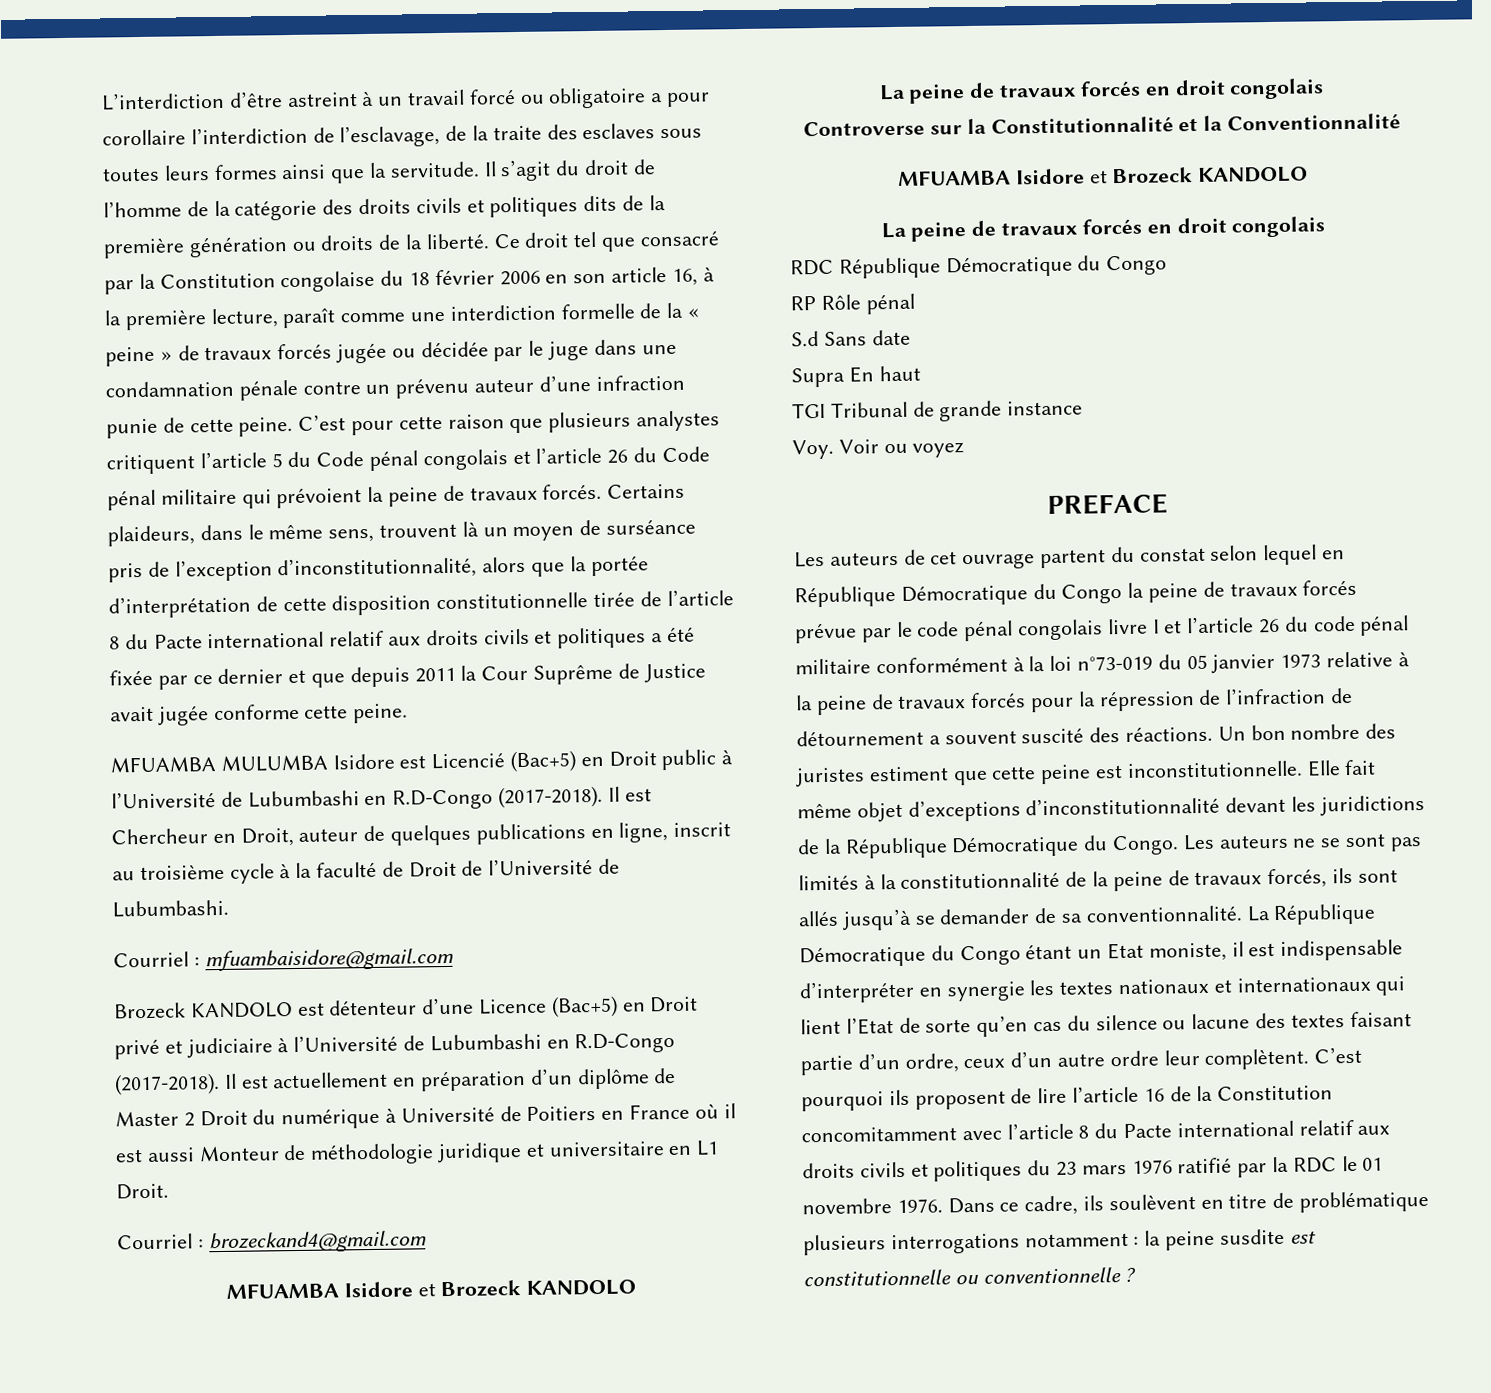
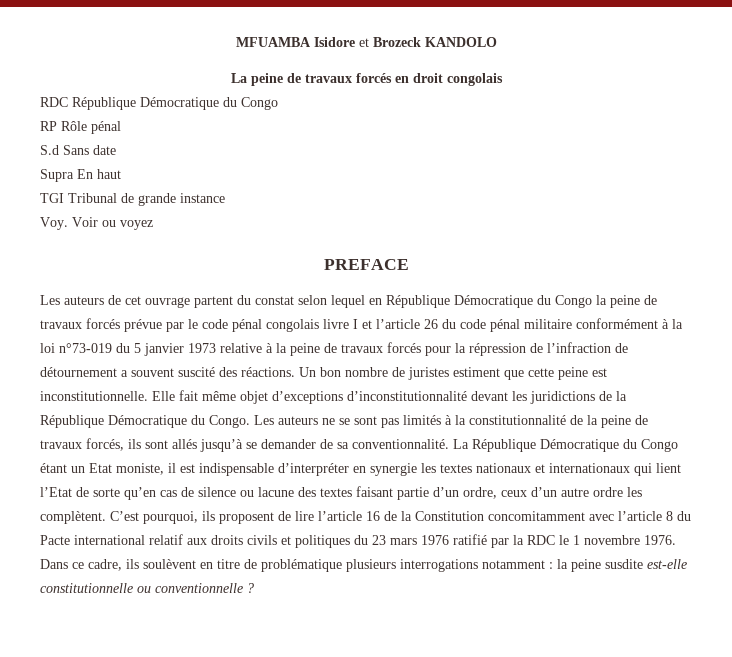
- L’interdiction d’être astreint à un travail forcé ou obligatoire a pour corollaire l’interdiction de l’esclavage, de la traite des esclaves sous toutes leurs formes ainsi que la servitude. Il s’agit du droit de l’homme de la catégorie des droits civils et politiques dits de la première génération ou droits de la liberté. Ce droit tel que consacré par la Constitution congolaise du 18 février 2006 en son article 16, à la première lecture, paraît comme une interdiction formelle de la « peine » de travaux forcés jugée ou décidée par le juge dans une condamnation pénale contre un prévenu auteur d’une infraction punie de cette peine. C’est pour cette raison que plusieurs analystes critiquent l’article 5 du Code pénal congolais et l’article 26 du Code pénal militaire qui prévoient la peine de travaux forcés. Certains plaideurs, dans le même sens, trouvent là un moyen de surséance pris de l’exception d’inconstitutionnalité, alors que la portée d’interprétation de cette disposition constitutionnelle tirée de l’article 8 du Pacte international relatif aux droits civils et politiques a été fixée par ce dernier et que depuis 2011 la Cour Suprême de Justice avait jugée conforme cette peine.
- MFUAMBA MULUMBA Isidore est Licencié (Bac+5) en Droit public à l’Université de Lubumbashi en R.D-Congo (2017-2018). Il est Chercheur en Droit, auteur de quelques publications en ligne, inscrit au troisième cycle à la faculté de Droit de l’Université de Lubumbashi.
- Courriel : mfuambaisidore@gmail.com
- Brozeck KANDOLO est détenteur d’une Licence (Bac+5) en Droit privé et judiciaire à l’Université de Lubumbashi en R.D-Congo (2017-2018). Il est actuellement en préparation d’un diplôme de Master 2 Droit du numérique à Université de Poitiers en France où il est aussi Monteur de méthodologie juridique et universitaire en L1 Droit.
- Courriel : brozeckand4@gmail.com
- MFUAMBA Isidore et Brozeck KANDOLO
- La peine de travaux forcés en droit congolais
- Controverse sur la Constitutionnalité et la Conventionnalité
- Les auteurs de cet ouvrage partent du constat selon lequel en République Démocratique du Congo la peine de travaux forcés prévue par le code pénal congolais livre I et l’article 26 du code pénal militaire conformément à la loi n°73-019 du 05 janvier 1973 relative à la peine de travaux forcés pour la répression de l’infraction de détournement a souvent suscité des réactions.
+ Les auteurs de cet ouvrage partent du constat selon lequel en République Démocratique du Congo la peine de travaux forcés prévue par le code pénal congolais livre I et l’article 26 du code pénal militaire conformément à la loi n°73-019 du 5 janvier 1973 relative à la peine de travaux forcés pour la répression de l’infraction de détournement a souvent suscité des réactions.
- Un bon nombre des juristes estiment que cette peine est inconstitutionnelle.
+ Un bon nombre de juristes estiment que cette peine est inconstitutionnelle.
- La République Démocratique du Congo étant un Etat moniste, il est indispensable d’interpréter en synergie les textes nationaux et internationaux qui lient l’Etat de sorte qu’en cas du silence ou lacune des textes faisant partie d’un ordre, ceux d’un autre ordre leur complètent.
+ La République Démocratique du Congo étant un Etat moniste, il est indispensable d’interpréter en synergie les textes nationaux et internationaux qui lient l’Etat de sorte qu’en cas de silence ou lacune des textes faisant partie d’un ordre, ceux d’un autre ordre les complètent.
- C’est pourquoi ils proposent de lire l’article 16 de la Constitution concomitamment avec l’article 8 du Pacte international relatif aux droits civils et politiques du 23 mars 1976 ratifié par la RDC le 01 novembre 1976.
+ C’est pourquoi, ils proposent de lire l’article 16 de la Constitution concomitamment avec l’article 8 du Pacte international relatif aux droits civils et politiques du 23 mars 1976 ratifié par la RDC le 1 novembre 1976.
- Dans ce cadre, ils soulèvent en titre de problématique plusieurs interrogations notamment : la peine susdite est constitutionnelle ou conventionnelle ?
+ Dans ce cadre, ils soulèvent en titre de problématique plusieurs interrogations notamment : la peine susdite est-elle constitutionnelle ou conventionnelle ?

